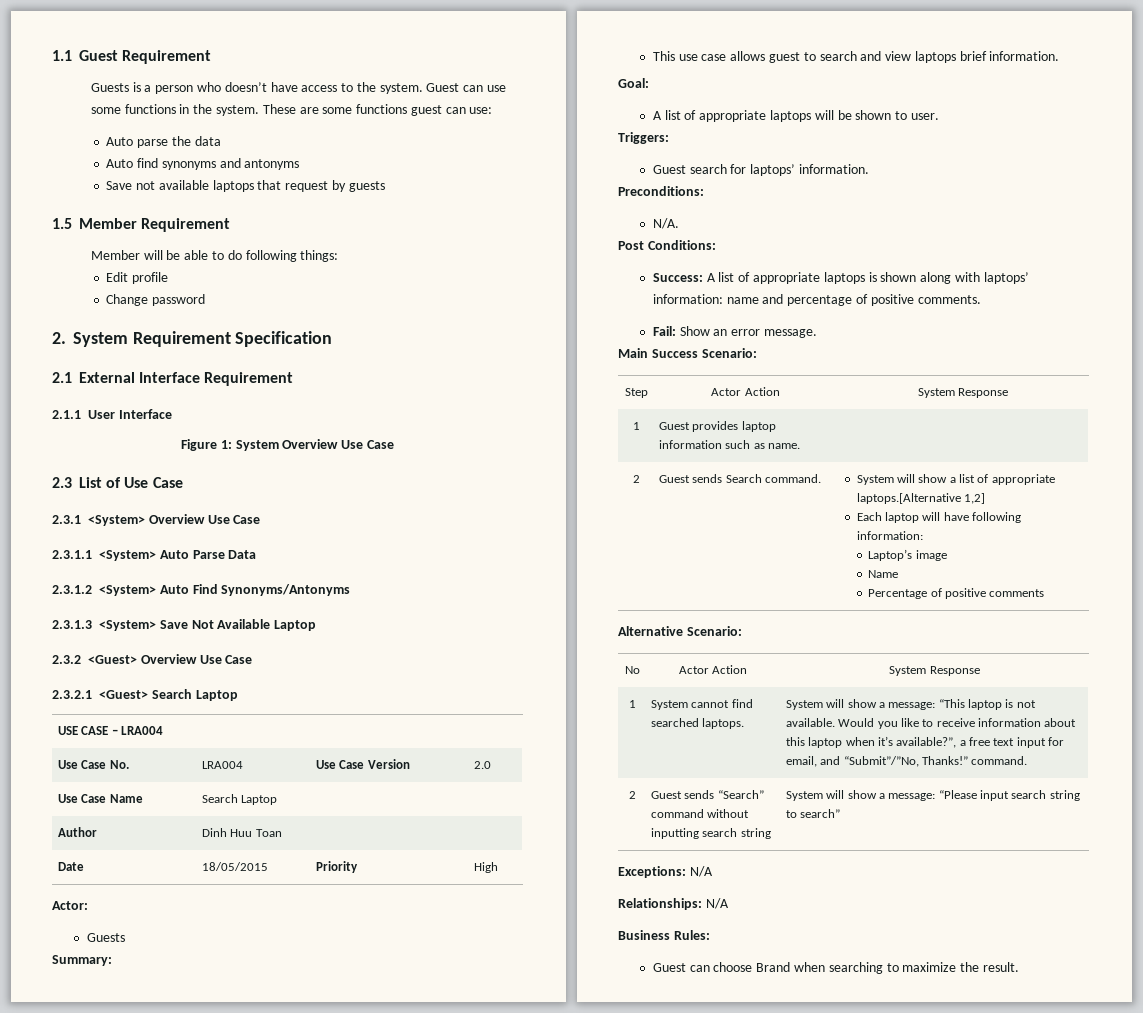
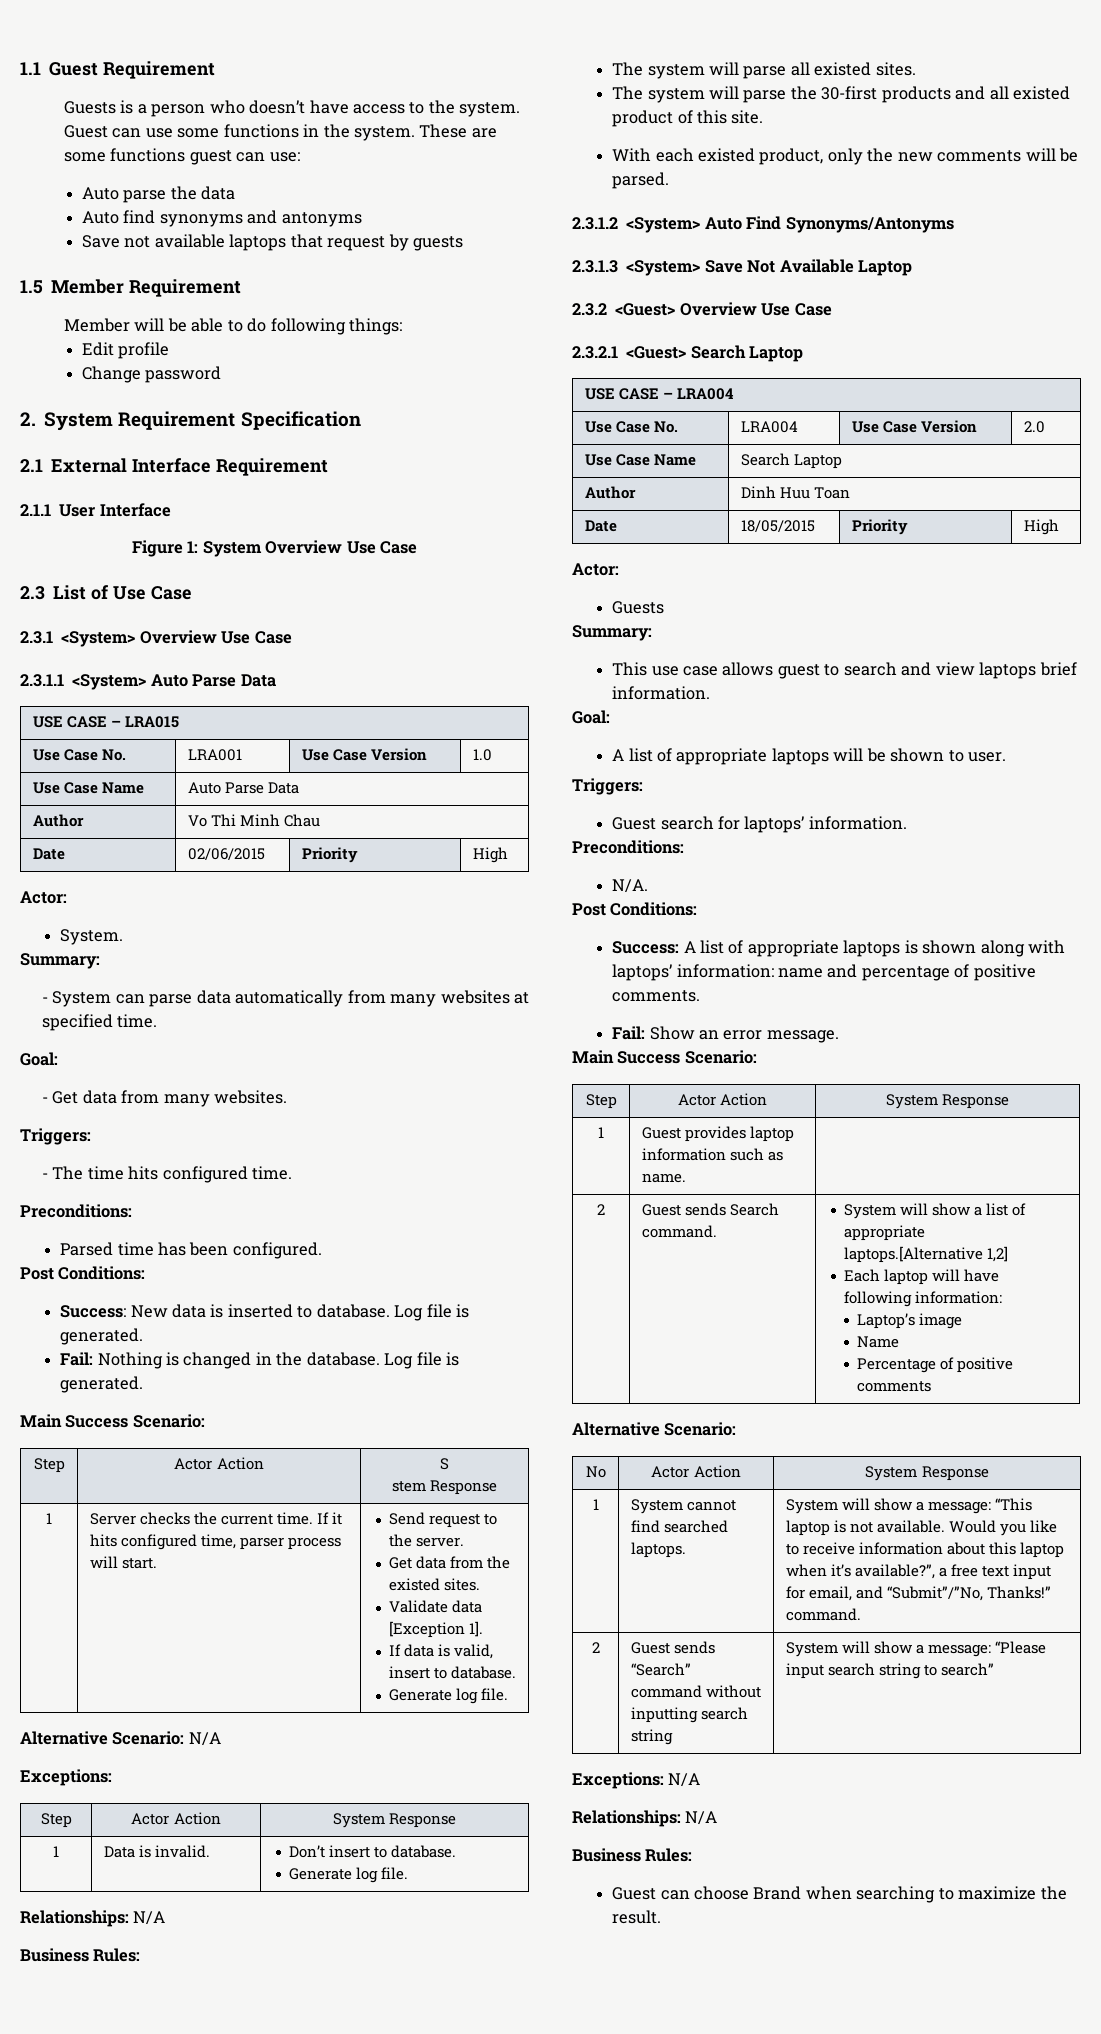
+ USE CASE – LRA015
+ Use Case No. | LRA001 | Use Case Version | 1.0
+ Use Case Name | Auto Parse Data
+ Author | Vo Thi Minh Chau
+ Date | 02/06/2015 | Priority | High
+ Actor:
+ System.
+ Summary:
+ - System can parse data automatically from many websites at specified time.
+ Goal:
+ - Get data from many websites.
+ Triggers:
+ - The time hits configured time.
+ Preconditions:
+ Parsed time has been configured.
+ Post Conditions:
+ Success: New data is inserted to database. Log file is generated.
+ Fail: Nothing is changed in the database. Log file is generated.
+ Main Success Scenario:
+ Step | Actor Action | S
+ stem Response
+ 1 | Server checks the current time. If it hits configured time, parser process will start. | Send request to the server.
+ Get data from the existed sites.
+ Validate data [Exception 1].
+ If data is valid, insert to database.
+ Generate log file.
+ Alternative Scenario: N/A
+ Exceptions:
+ Step | Actor Action | System Response
+ 1 | Data is invalid. | Don’t insert to database.
+ Generate log file.
+ Relationships: N/A
+ Business Rules:
+ The system will parse all existed sites.
+ The system will parse the 30-first products and all existed product of this site.
+ With each existed product, only the new comments will be parsed.

